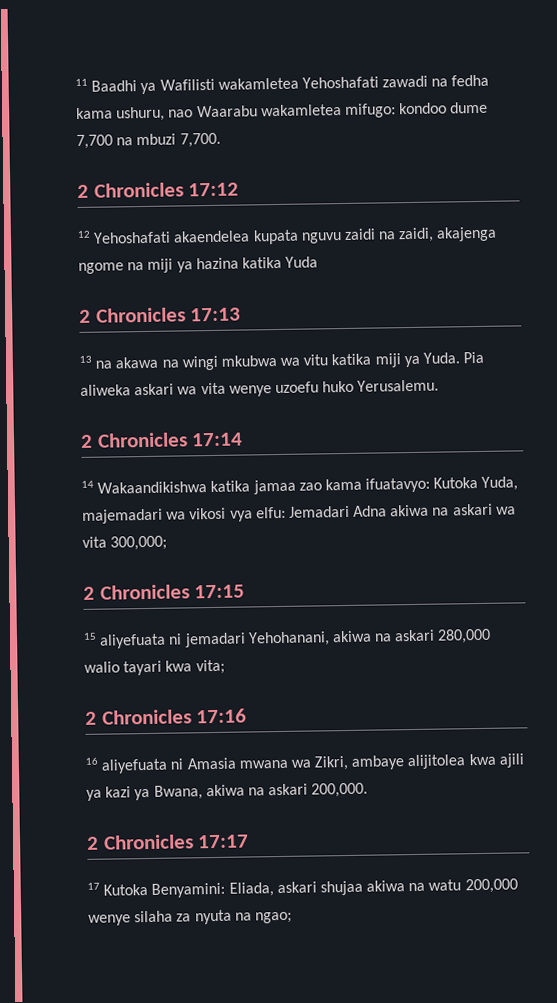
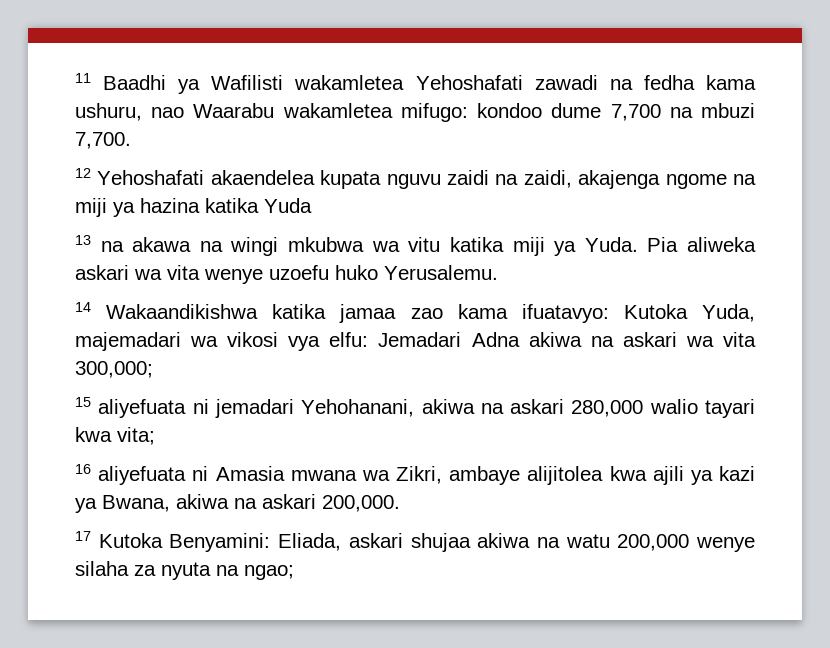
- 2 Chronicles 17:12
- 2 Chronicles 17:13
- 2 Chronicles 17:14
- 2 Chronicles 17:15
- 2 Chronicles 17:16
- 2 Chronicles 17:17

